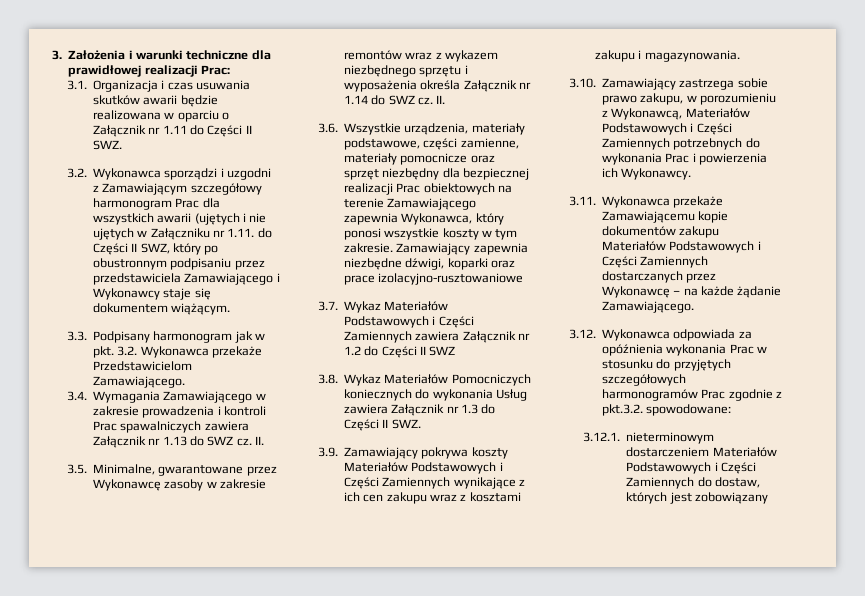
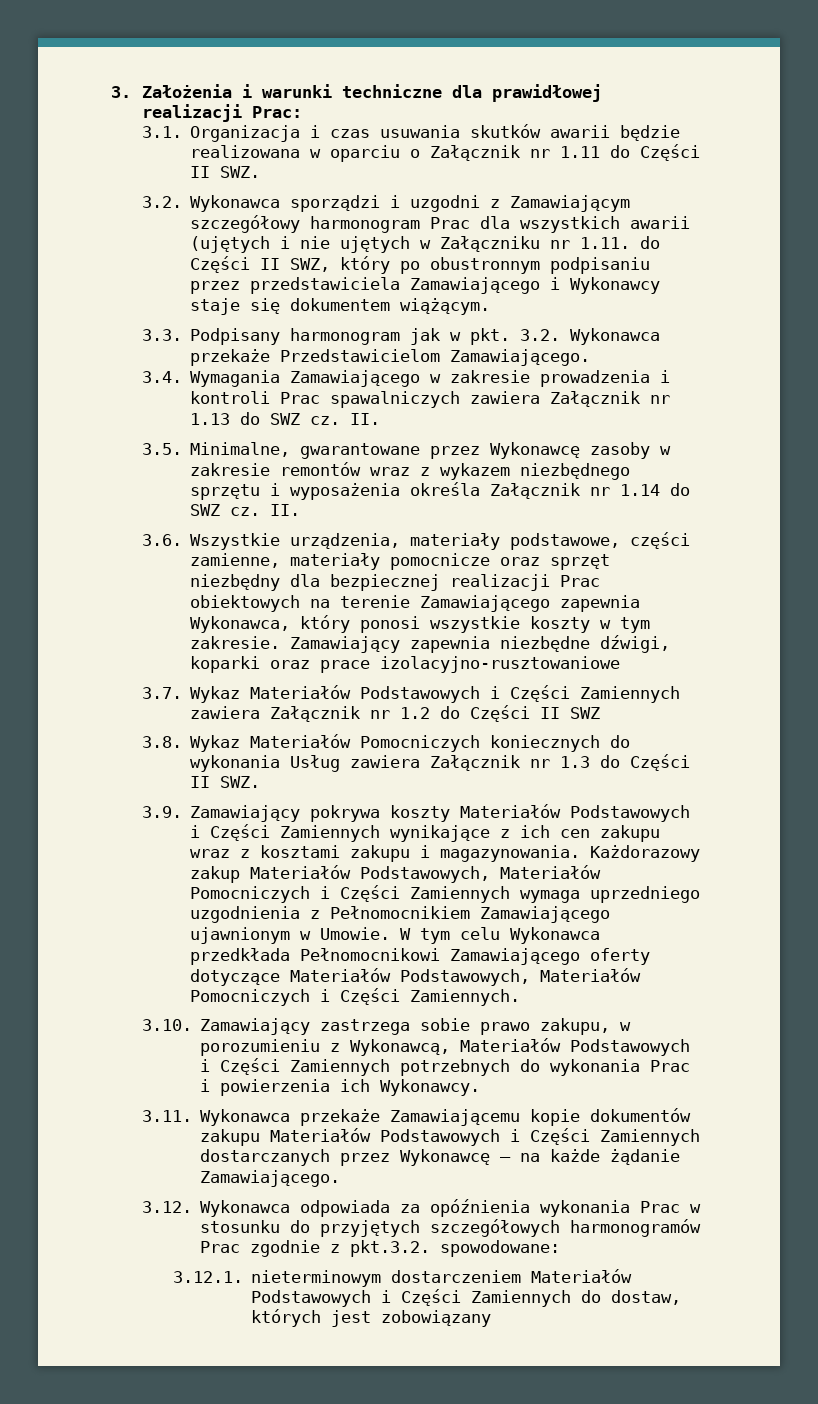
+ Każdorazowy zakup Materiałów Podstawowych, Materiałów Pomocniczych i Części Zamiennych wymaga uprzedniego uzgodnienia z Pełnomocnikiem Zamawiającego ujawnionym w Umowie. W tym celu Wykonawca przedkłada Pełnomocnikowi Zamawiającego oferty dotyczące Materiałów Podstawowych, Materiałów Pomocniczych i Części Zamiennych.

